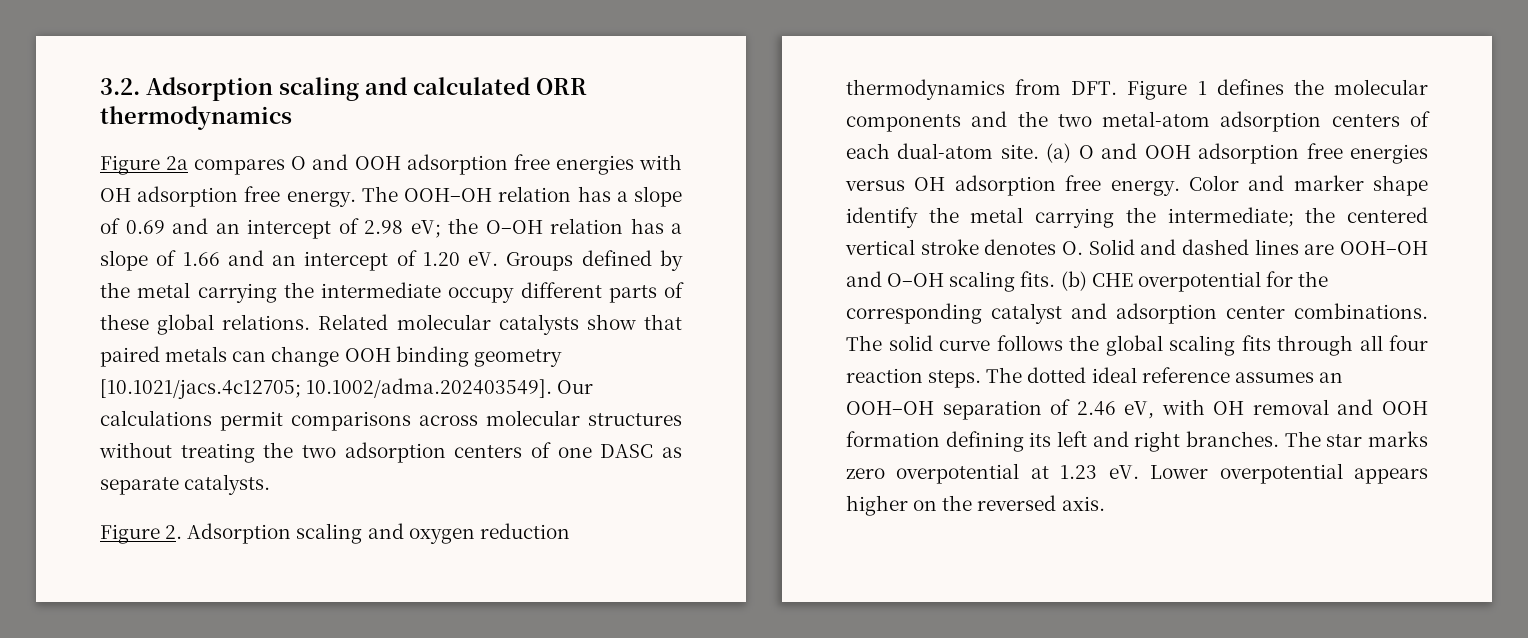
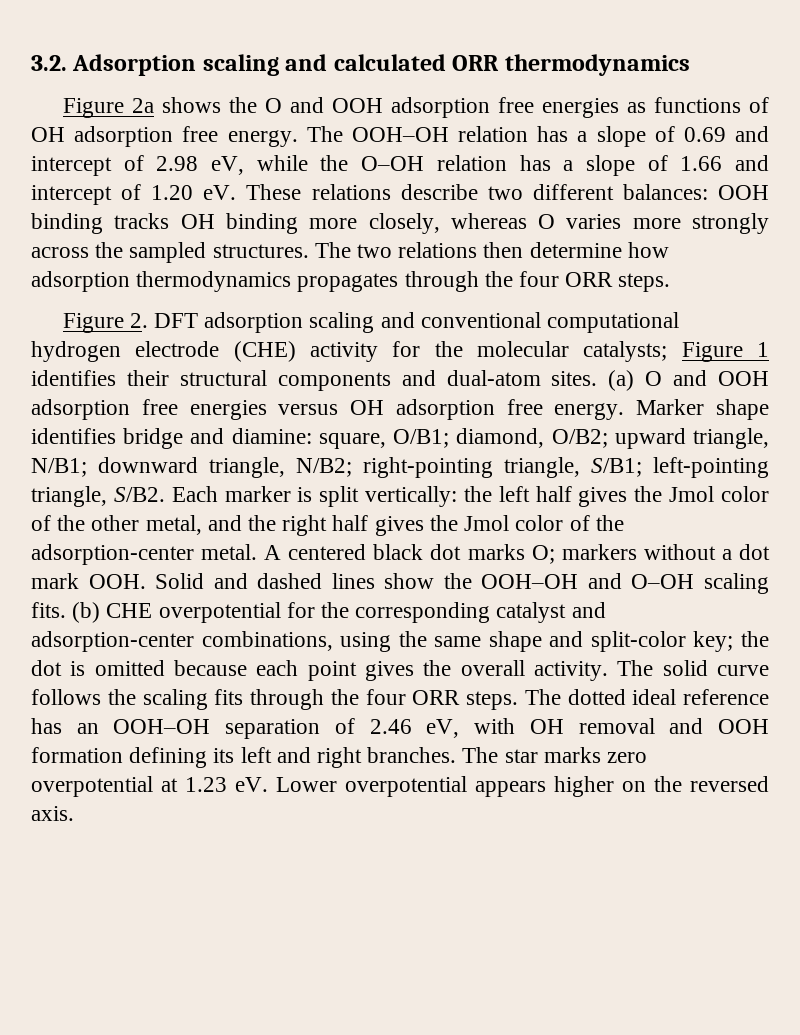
- Figure 2a compares O and OOH adsorption free energies with OH adsorption free energy.
+ Figure 2a shows the O and OOH adsorption free energies as functions of OH adsorption free energy.
- The OOH–OH relation has a slope of 0.69 and an intercept of 2.98 eV; the O–OH relation has a slope of 1.66 and an intercept of 1.20 eV.
+ The OOH–OH relation has a slope of 0.69 and intercept of 2.98 eV, while the O–OH relation has a slope of 1.66 and intercept of 1.20 eV.
- Groups defined by the metal carrying the intermediate occupy different parts of these global relations. Related molecular catalysts show that paired metals can change OOH binding geometry [10.1021/jacs.4c12705; 10.1002/adma.202403549]. Our calculations permit comparisons across molecular structures without treating the two adsorption centers of one DASC as separate catalysts.
- Figure 2. Adsorption scaling and oxygen reduction thermodynamics from DFT. Figure 1 defines the molecular components and the two metal-atom adsorption centers of each dual-atom site.
+ These relations describe two different balances: OOH binding tracks OH binding more closely, whereas O varies more strongly across the sampled structures. The two relations then determine how adsorption thermodynamics propagates through the four ORR steps.
+ Figure 2. DFT adsorption scaling and conventional computational hydrogen electrode (CHE) activity for the molecular catalysts; Figure 1 identifies their structural components and dual-atom sites.
- Color and marker shape identify the metal carrying the intermediate; the centered vertical stroke denotes O. Solid and dashed lines are OOH–OH and O–OH scaling fits.
+ Marker shape identifies bridge and diamine: square, O/B1; diamond, O/B2; upward triangle, N/B1; downward triangle, N/B2; right-pointing triangle, S/B1; left-pointing triangle, S/B2. Each marker is split vertically: the left half gives the Jmol color of the other metal, and the right half gives the Jmol color of the adsorption-center metal. A centered black dot marks O; markers without a dot mark OOH. Solid and dashed lines show the OOH–OH and O–OH scaling fits.
- (b) CHE overpotential for the corresponding catalyst and adsorption center combinations.
+ (b) CHE overpotential for the corresponding catalyst and adsorption-center combinations, using the same shape and split-color key; the dot is omitted because each point gives the overall activity.
- The solid curve follows the global scaling fits through all four reaction steps.
+ The solid curve follows the scaling fits through the four ORR steps.
- The dotted ideal reference assumes an OOH–OH separation of 2.46 eV, with OH removal and OOH formation defining its left and right branches.
+ The dotted ideal reference has an OOH–OH separation of 2.46 eV, with OH removal and OOH formation defining its left and right branches.

